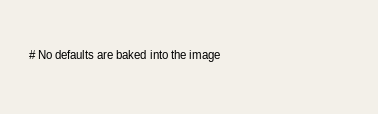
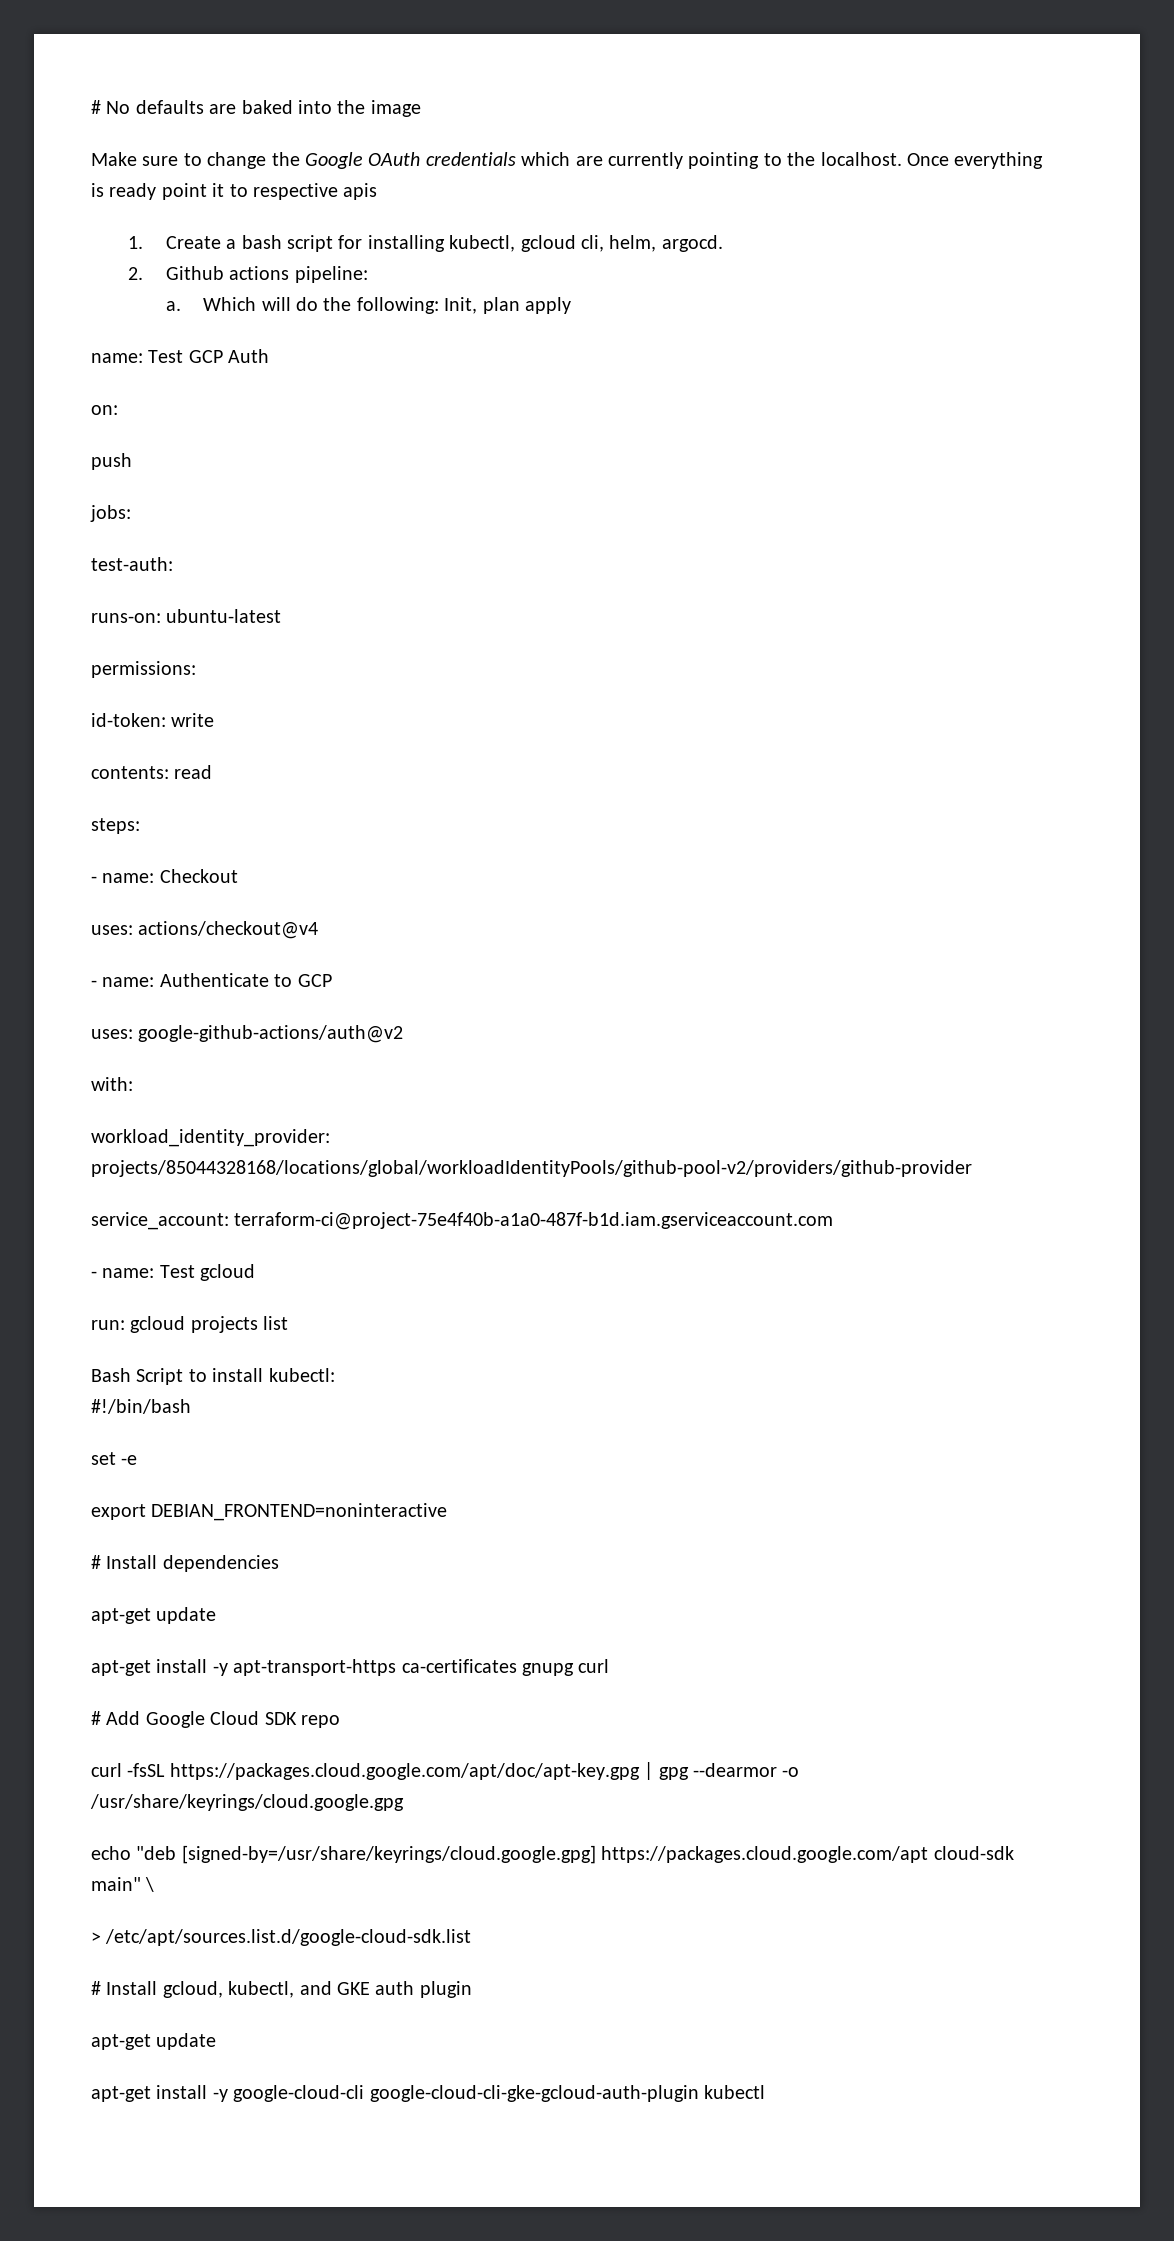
+ Make sure to change the Google OAuth credentials which are currently pointing to the localhost. Once everything is ready point it to respective apis
+ 1. Create a bash script for installing kubectl, gcloud cli, helm, argocd.
+ 2. Github actions pipeline:
+ a. Which will do the following: Init, plan apply
+ name: Test GCP Auth
+ on:
+ push
+ jobs:
+ test-auth:
+ runs-on: ubuntu-latest
+ permissions:
+ id-token: write
+ contents: read
+ steps:
+ - name: Checkout
+ uses: actions/checkout@v4
+ - name: Authenticate to GCP
+ uses: google-github-actions/auth@v2
+ with:
+ workload_identity_provider: projects/85044328168/locations/global/workloadIdentityPools/github-pool-v2/providers/github-provider
+ service_account: terraform-ci@project-75e4f40b-a1a0-487f-b1d.iam.gserviceaccount.com
+ - name: Test gcloud
+ run: gcloud projects list
+ Bash Script to install kubectl:
+ #!/bin/bash
+ set -e
+ export DEBIAN_FRONTEND=noninteractive
+ # Install dependencies
+ apt-get update
+ apt-get install -y apt-transport-https ca-certificates gnupg curl
+ # Add Google Cloud SDK repo
+ curl -fsSL https://packages.cloud.google.com/apt/doc/apt-key.gpg | gpg --dearmor -o /usr/share/keyrings/cloud.google.gpg
+ echo "deb [signed-by=/usr/share/keyrings/cloud.google.gpg] https://packages.cloud.google.com/apt cloud-sdk main" \
+ > /etc/apt/sources.list.d/google-cloud-sdk.list
+ # Install gcloud, kubectl, and GKE auth plugin
+ apt-get update
+ apt-get install -y google-cloud-cli google-cloud-cli-gke-gcloud-auth-plugin kubectl

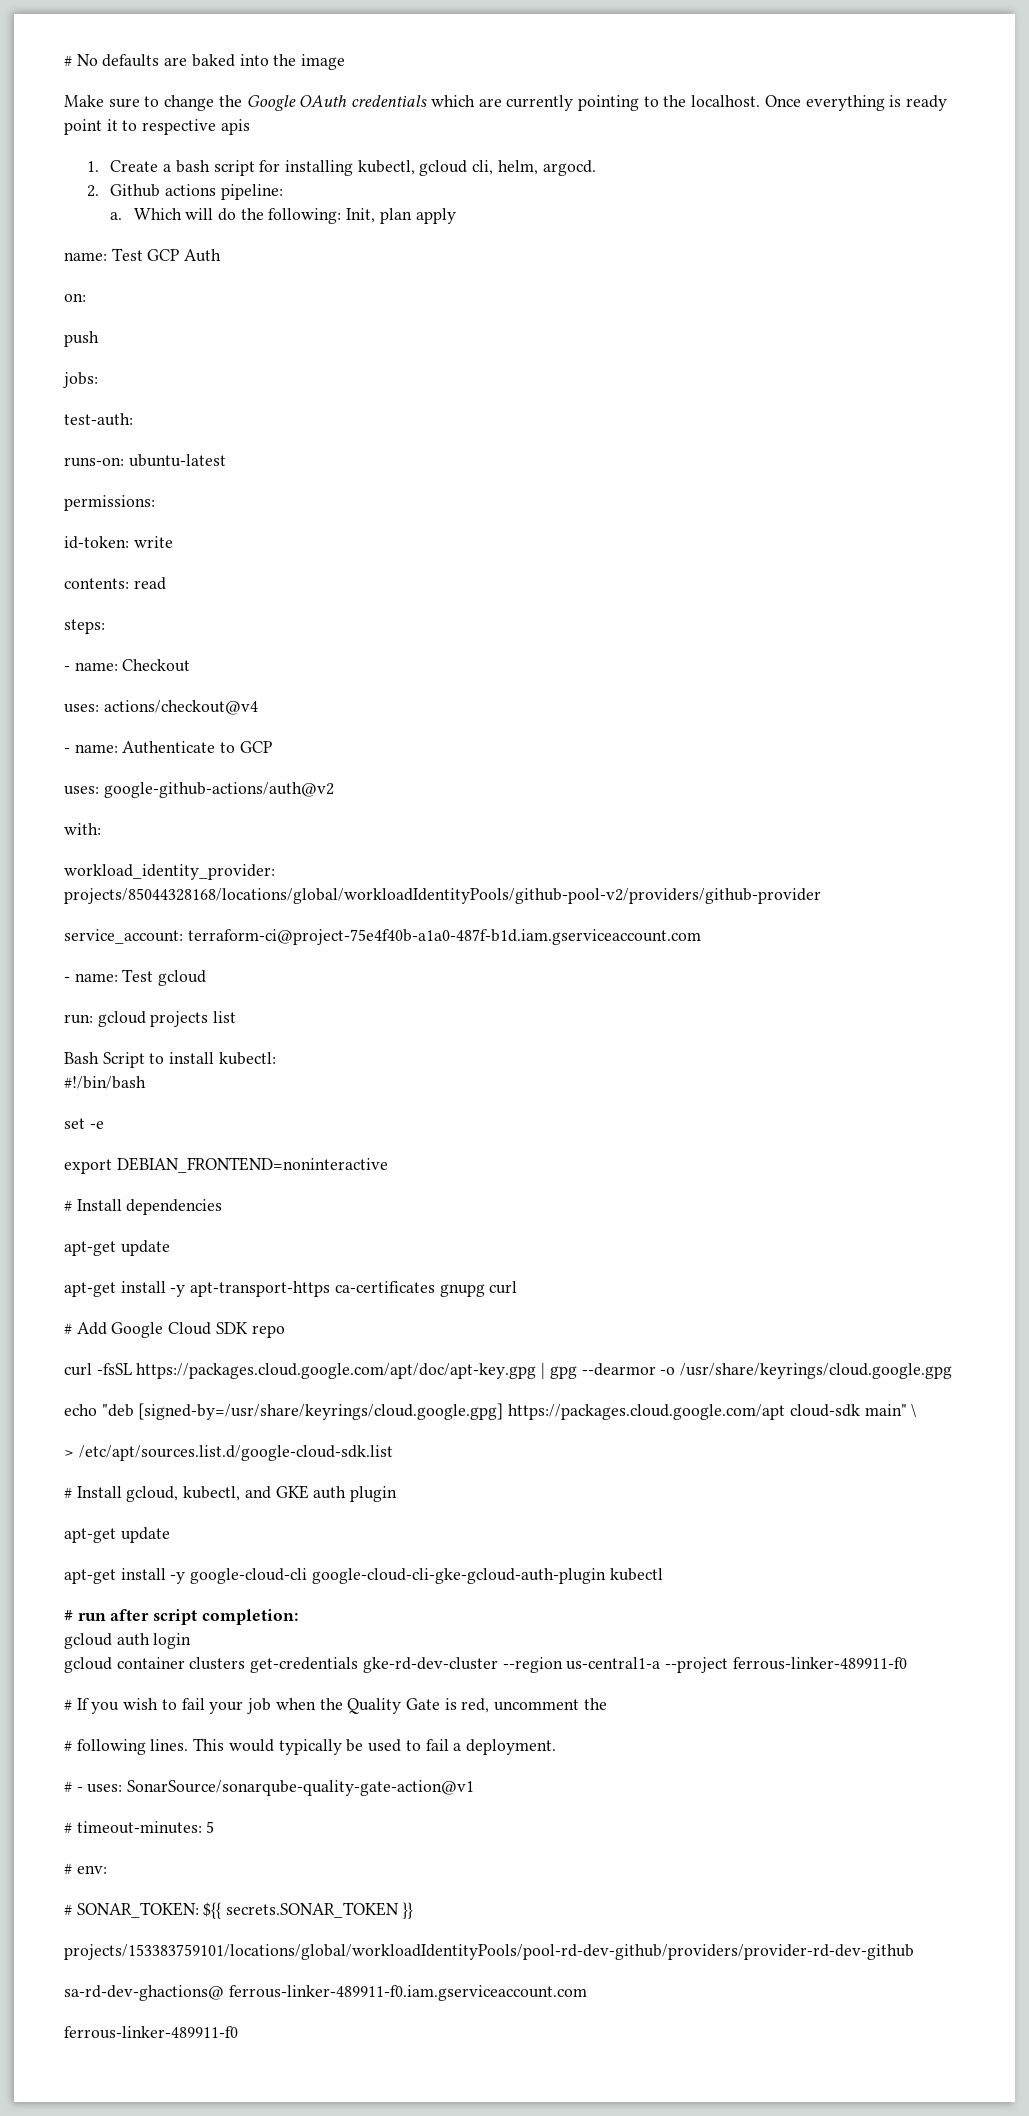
+ # run after script completion:
+ gcloud auth login
+ gcloud container clusters get-credentials gke-rd-dev-cluster --region us-central1-a --project ferrous-linker-489911-f0
+ # If you wish to fail your job when the Quality Gate is red, uncomment the
+ # following lines. This would typically be used to fail a deployment.
+ # - uses: SonarSource/sonarqube-quality-gate-action@v1
+ # timeout-minutes: 5
+ # env:
+ # SONAR_TOKEN: ${{ secrets.SONAR_TOKEN }}
+ projects/153383759101/locations/global/workloadIdentityPools/pool-rd-dev-github/providers/provider-rd-dev-github
+ sa-rd-dev-ghactions@ ferrous-linker-489911-f0.iam.gserviceaccount.com
+ ferrous-linker-489911-f0

